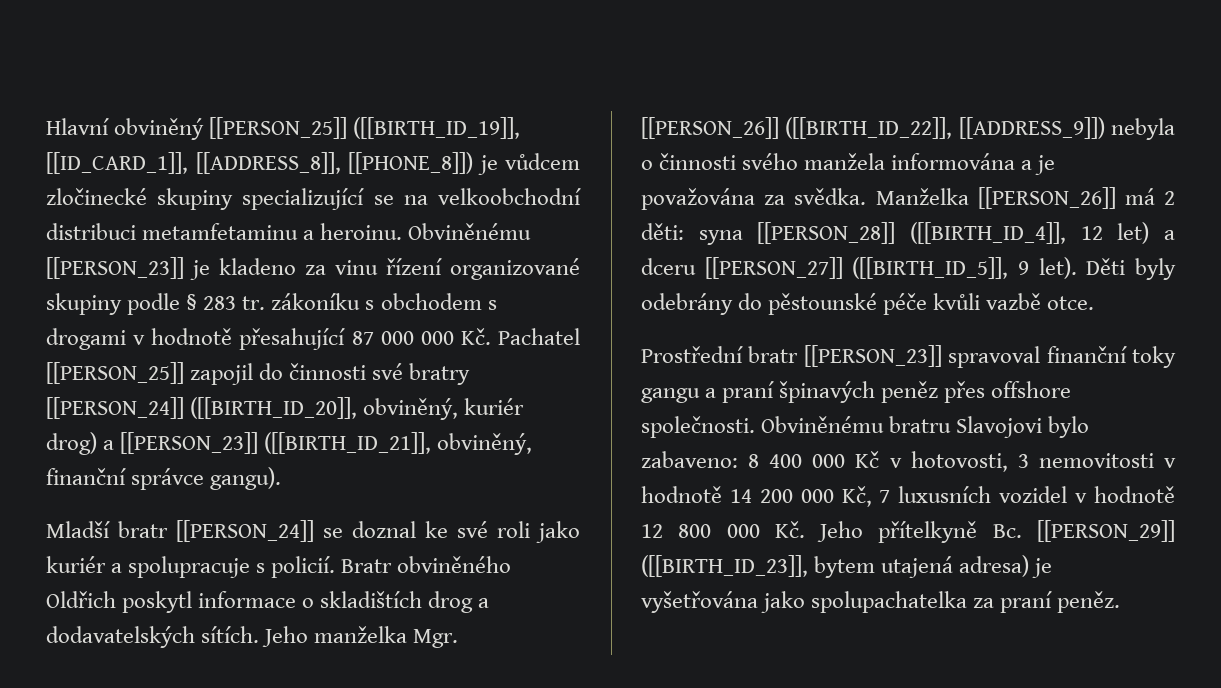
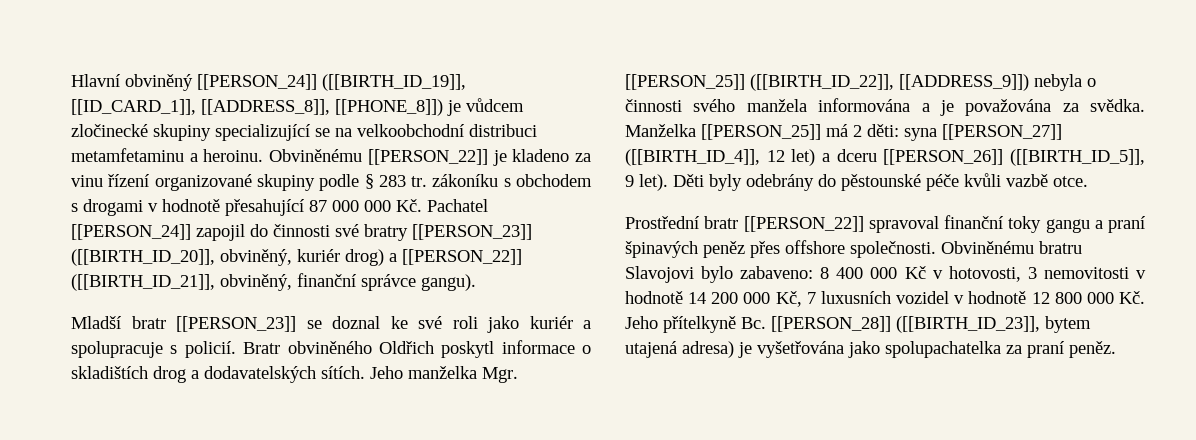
- Hlavní obviněný [[PERSON_25]] ([[BIRTH_ID_19]], [[ID_CARD_1]], [[ADDRESS_8]], [[PHONE_8]]) je vůdcem zločinecké skupiny specializující se na velkoobchodní distribuci metamfetaminu a heroinu.
+ Hlavní obviněný [[PERSON_24]] ([[BIRTH_ID_19]], [[ID_CARD_1]], [[ADDRESS_8]], [[PHONE_8]]) je vůdcem zločinecké skupiny specializující se na velkoobchodní distribuci metamfetaminu a heroinu.
- Obviněnému [[PERSON_23]] je kladeno za vinu řízení organizované skupiny podle § 283 tr. zákoníku s obchodem s drogami v hodnotě přesahující 87 000 000 Kč. Pachatel [[PERSON_25]] zapojil do činnosti své bratry [[PERSON_24]] ([[BIRTH_ID_20]], obviněný, kuriér drog) a [[PERSON_23]] ([[BIRTH_ID_21]], obviněný, finanční správce gangu).
+ Obviněnému [[PERSON_22]] je kladeno za vinu řízení organizované skupiny podle § 283 tr. zákoníku s obchodem s drogami v hodnotě přesahující 87 000 000 Kč. Pachatel [[PERSON_24]] zapojil do činnosti své bratry [[PERSON_23]] ([[BIRTH_ID_20]], obviněný, kuriér drog) a [[PERSON_22]] ([[BIRTH_ID_21]], obviněný, finanční správce gangu).
- Mladší bratr [[PERSON_24]] se doznal ke své roli jako kuriér a spolupracuje s policií.
+ Mladší bratr [[PERSON_23]] se doznal ke své roli jako kuriér a spolupracuje s policií.
- Jeho manželka Mgr. [[PERSON_26]] ([[BIRTH_ID_22]], [[ADDRESS_9]]) nebyla o činnosti svého manžela informována a je považována za svědka.
+ Jeho manželka Mgr. [[PERSON_25]] ([[BIRTH_ID_22]], [[ADDRESS_9]]) nebyla o činnosti svého manžela informována a je považována za svědka.
- Manželka [[PERSON_26]] má 2 děti: syna [[PERSON_28]] ([[BIRTH_ID_4]], 12 let) a dceru [[PERSON_27]] ([[BIRTH_ID_5]], 9 let).
+ Manželka [[PERSON_25]] má 2 děti: syna [[PERSON_27]] ([[BIRTH_ID_4]], 12 let) a dceru [[PERSON_26]] ([[BIRTH_ID_5]], 9 let).
- Prostřední bratr [[PERSON_23]] spravoval finanční toky gangu a praní špinavých peněz přes offshore společnosti.
+ Prostřední bratr [[PERSON_22]] spravoval finanční toky gangu a praní špinavých peněz přes offshore společnosti.
- Obviněnému bratru Slavojovi bylo zabaveno: 8 400 000 Kč v hotovosti, 3 nemovitosti v hodnotě 14 200 000 Kč, 7 luxusních vozidel v hodnotě 12 800 000 Kč. Jeho přítelkyně Bc. [[PERSON_29]] ([[BIRTH_ID_23]], bytem utajená adresa) je vyšetřována jako spolupachatelka za praní peněz.
+ Obviněnému bratru Slavojovi bylo zabaveno: 8 400 000 Kč v hotovosti, 3 nemovitosti v hodnotě 14 200 000 Kč, 7 luxusních vozidel v hodnotě 12 800 000 Kč. Jeho přítelkyně Bc. [[PERSON_28]] ([[BIRTH_ID_23]], bytem utajená adresa) je vyšetřována jako spolupachatelka za praní peněz.

